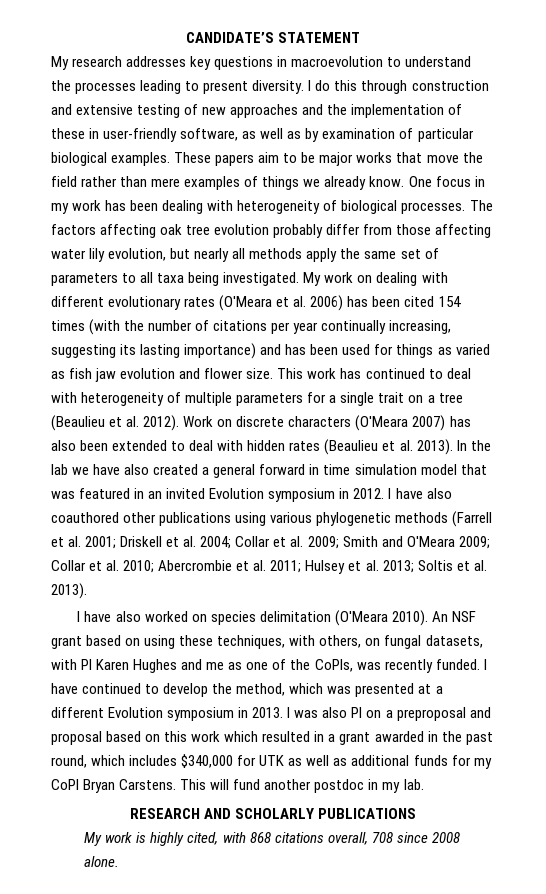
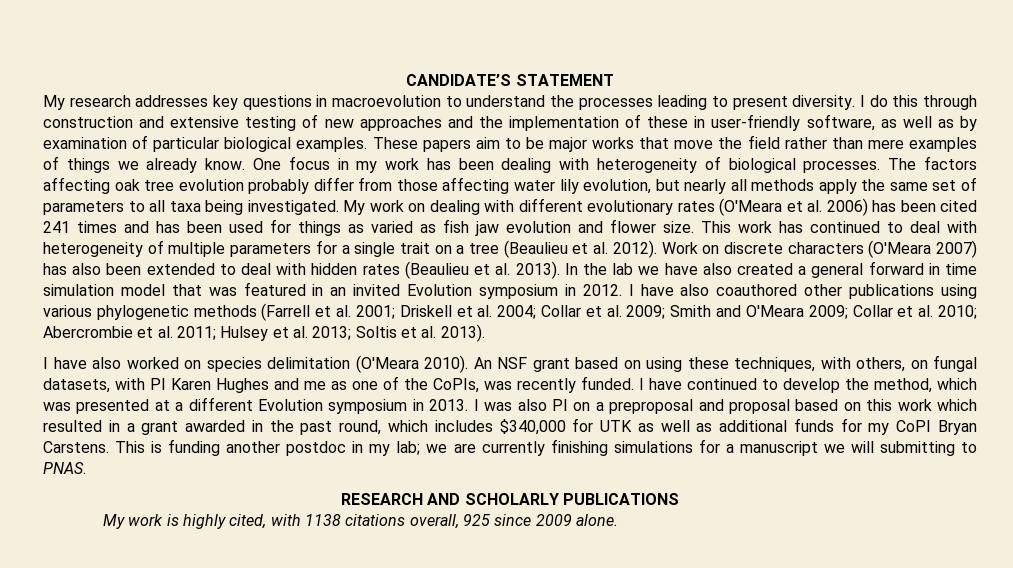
- My work on dealing with different evolutionary rates (O'Meara et al. 2006) has been cited 154 times (with the number of citations per year continually increasing, suggesting its lasting importance) and has been used for things as varied as fish jaw evolution and flower size.
+ My work on dealing with different evolutionary rates (O'Meara et al. 2006) has been cited 241 times and has been used for things as varied as fish jaw evolution and flower size.
- This will fund another postdoc in my lab.
+ This is funding another postdoc in my lab; we are currently finishing simulations for a manuscript we will submitting to PNAS.
- My work is highly cited, with 868 citations overall, 708 since 2008 alone.
+ My work is highly cited, with 1138 citations overall, 925 since 2009 alone.

